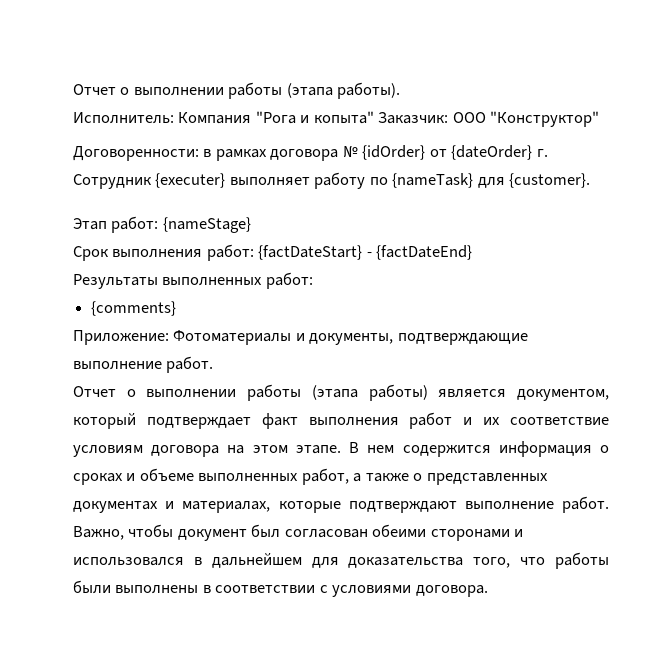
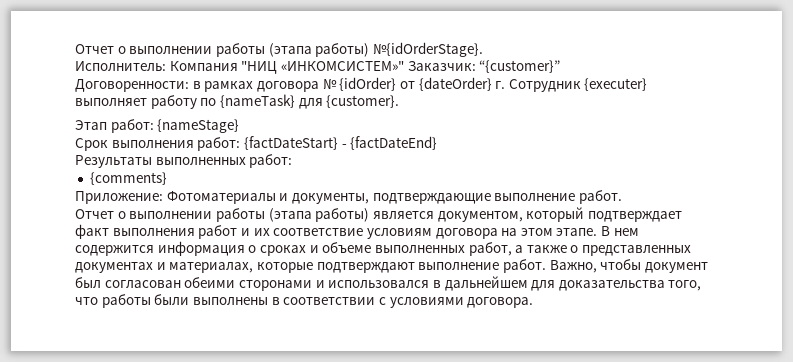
- Отчет о выполнении работы (этапа работы).
+ Отчет о выполнении работы (этапа работы) №{idOrderStage}.
- Исполнитель: Компания "Рога и копыта" Заказчик: ООО "Конструктор"
+ Исполнитель: Компания "НИЦ «ИНКОМСИСТЕМ»" Заказчик: “{customer}”

